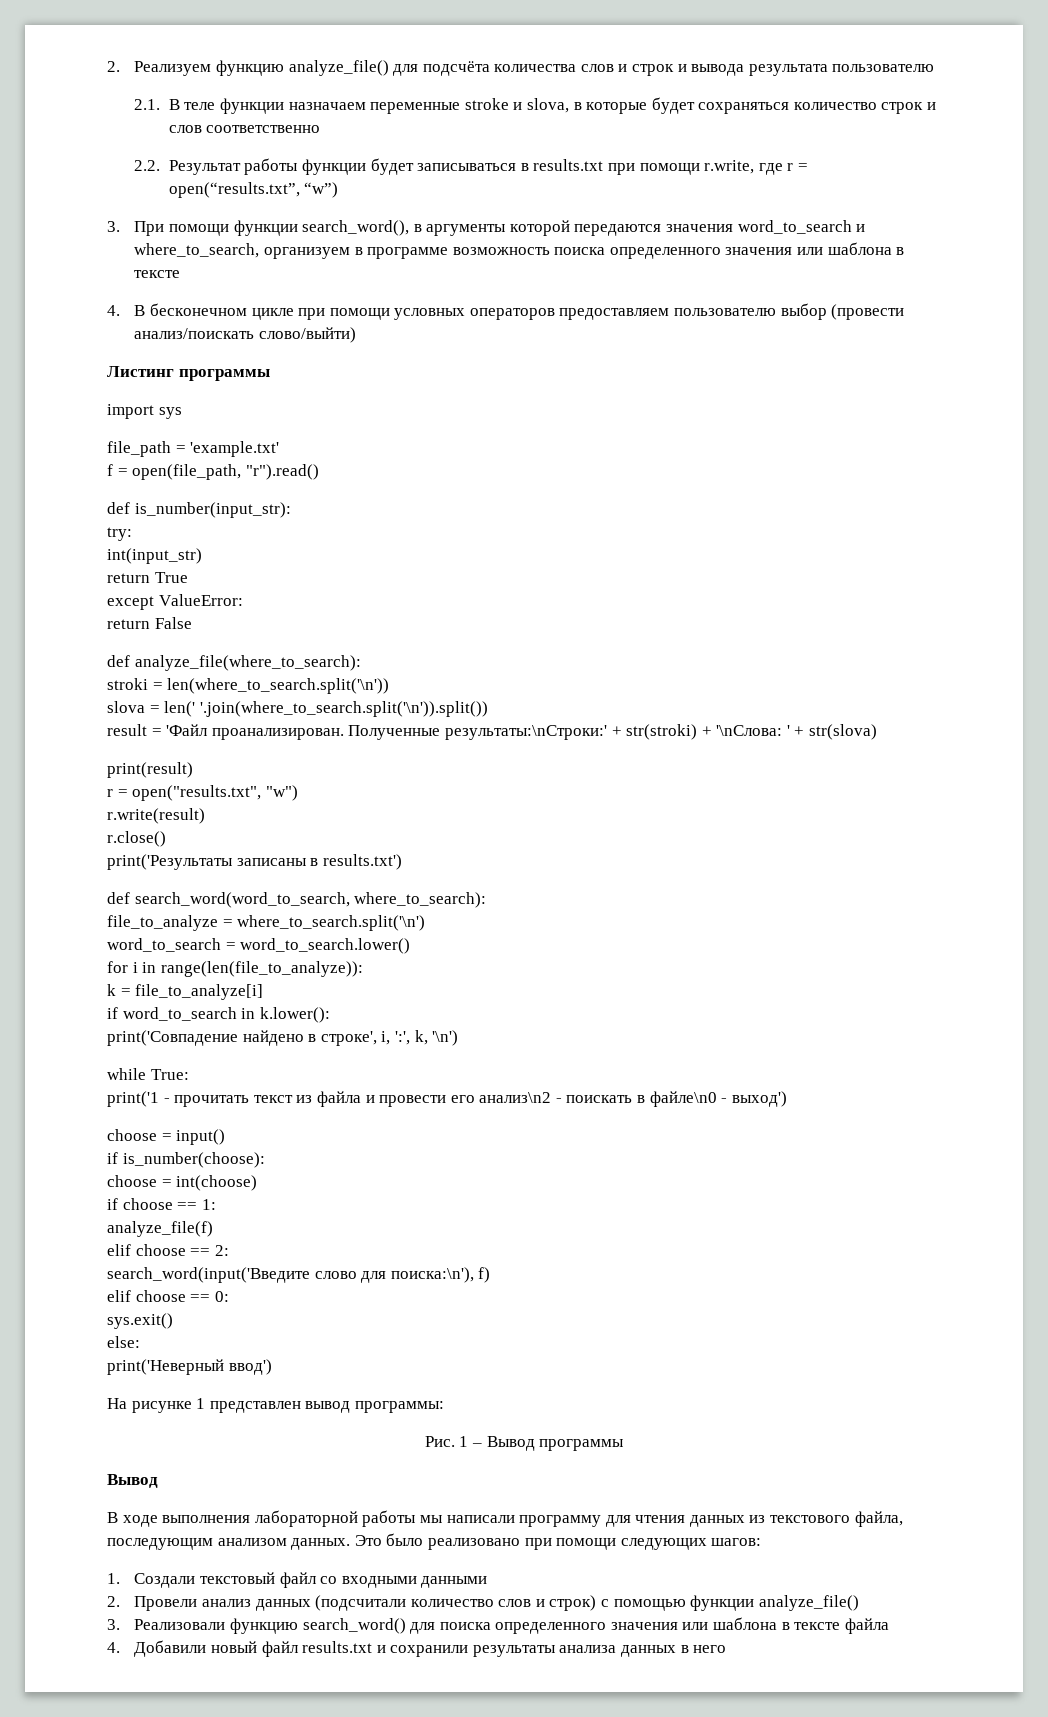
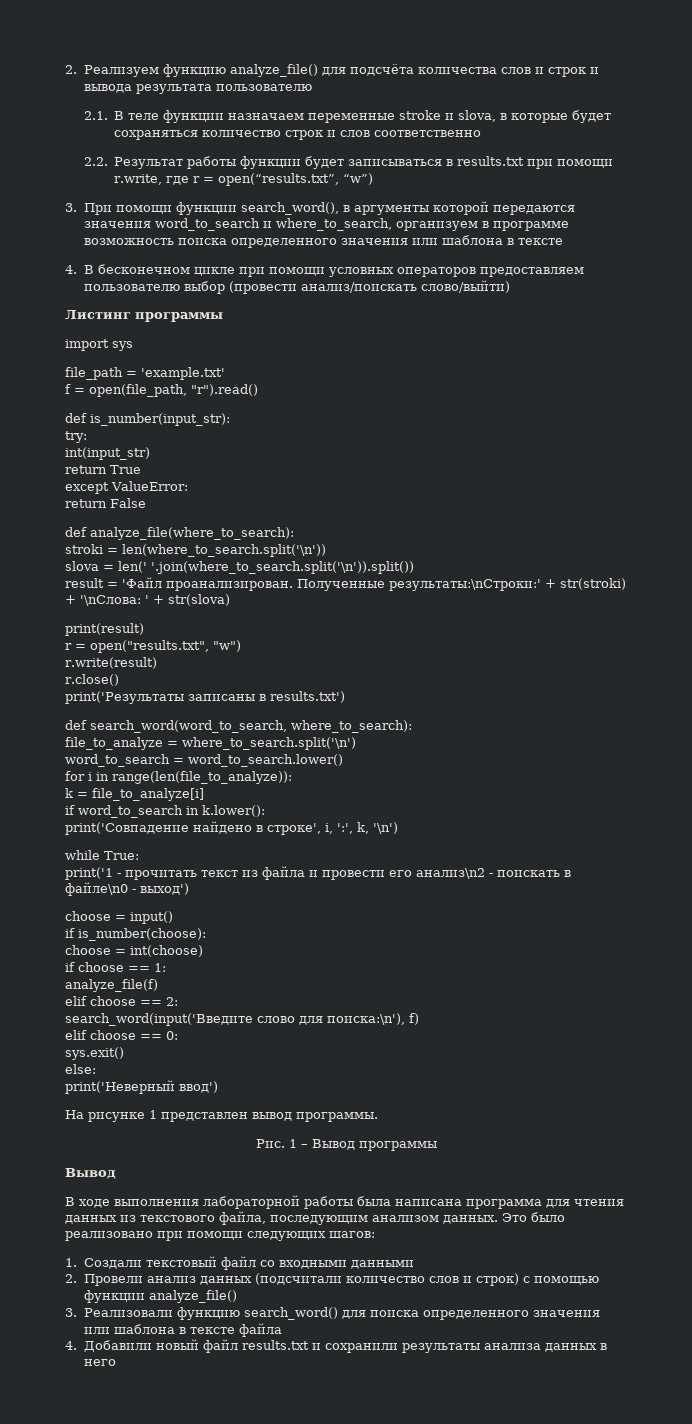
- На рисунке 1 представлен вывод программы:
+ На рисунке 1 представлен вывод программы.
- В ходе выполнения лабораторной работы мы написали программу для чтения данных из текстового файла, последующим анализом данных.
+ В ходе выполнения лабораторной работы была написана программа для чтения данных из текстового файла, последующим анализом данных.

